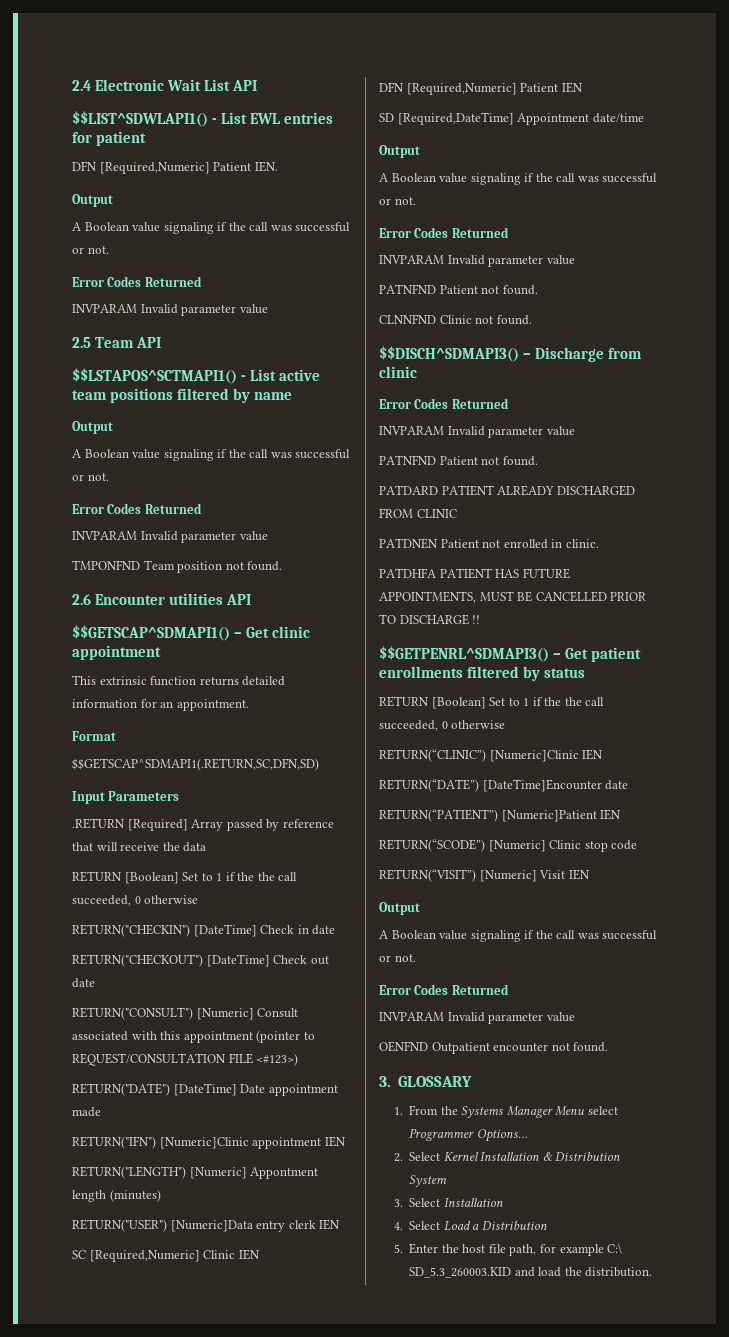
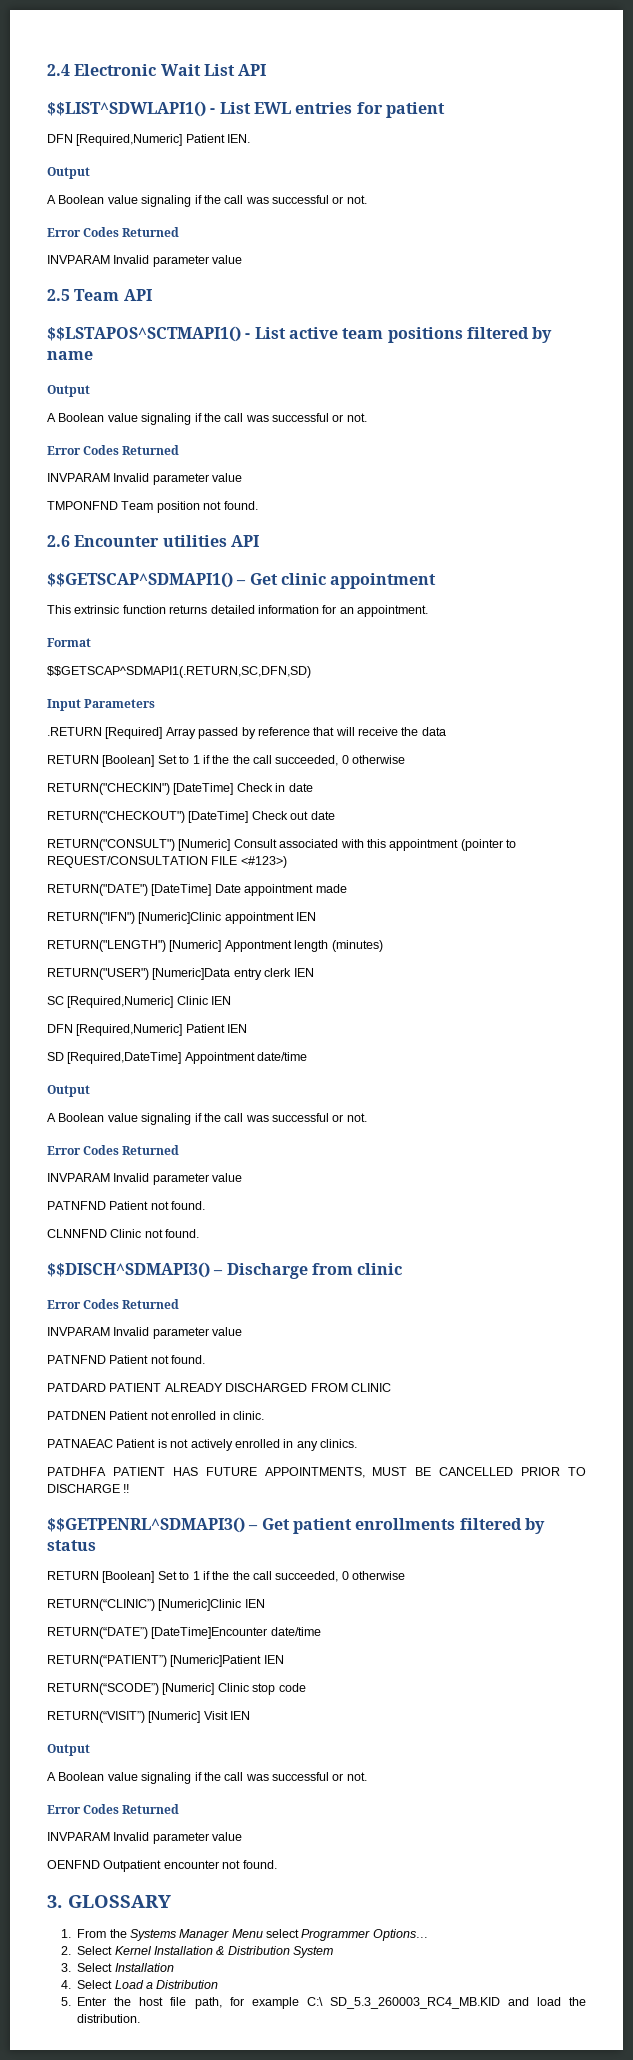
+ PATNAEAC Patient is not actively enrolled in any clinics.
- RETURN(“DATE”) [DateTime]Encounter date
+ RETURN(“DATE”) [DateTime]Encounter date/time
- 5. Enter the host file path, for example C:\ SD_5.3_260003.KID and load the distribution.
+ 5. Enter the host file path, for example C:\ SD_5.3_260003_RC4_MB.KID and load the distribution.

